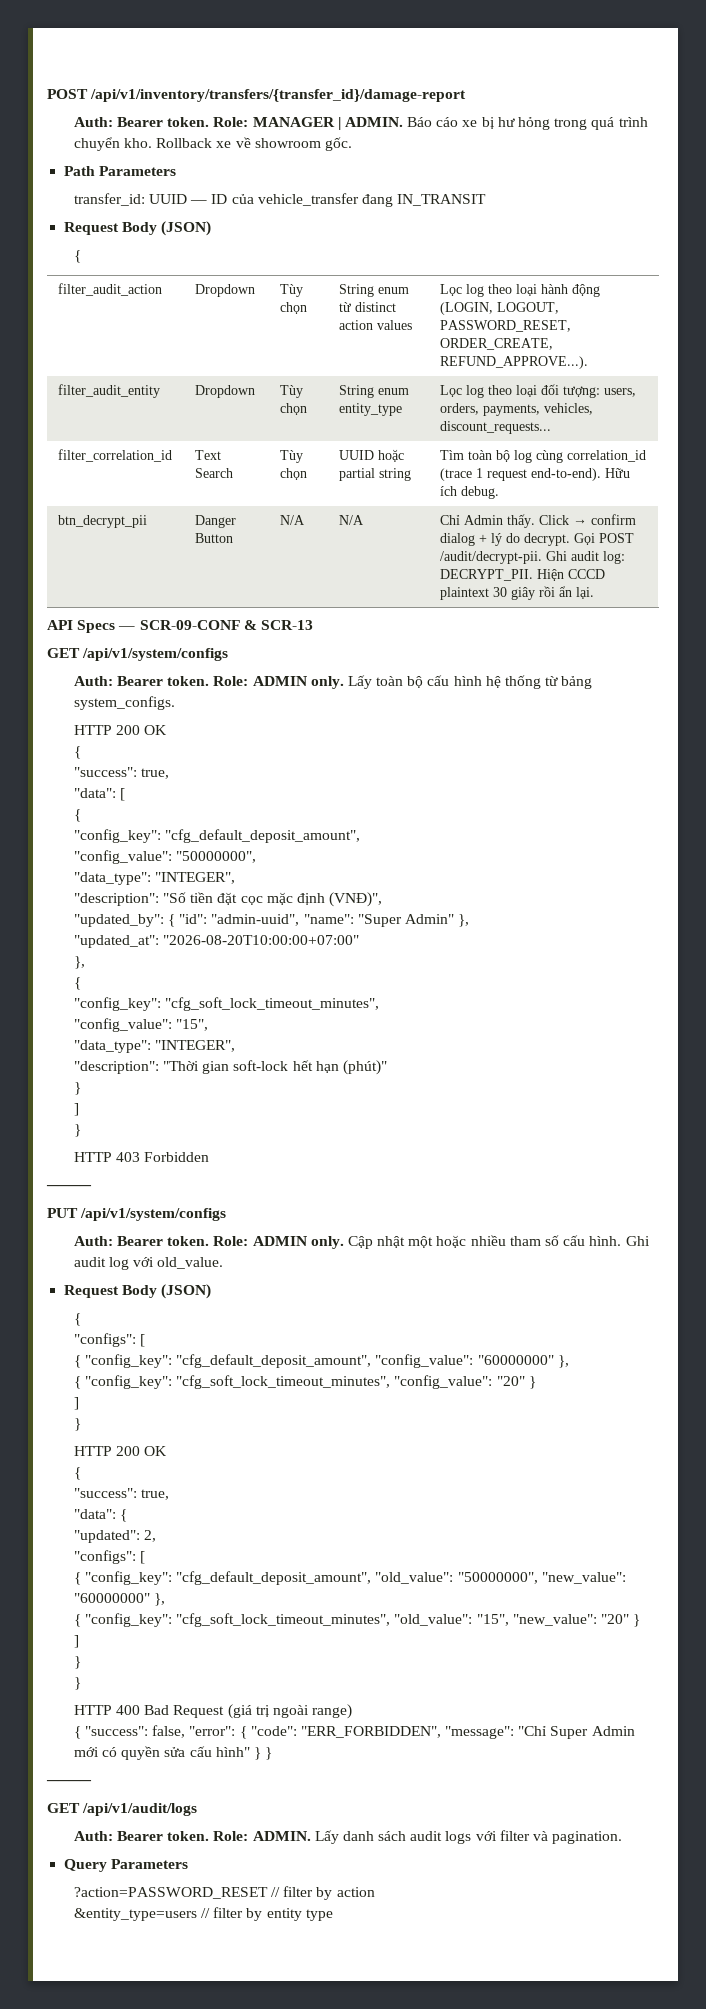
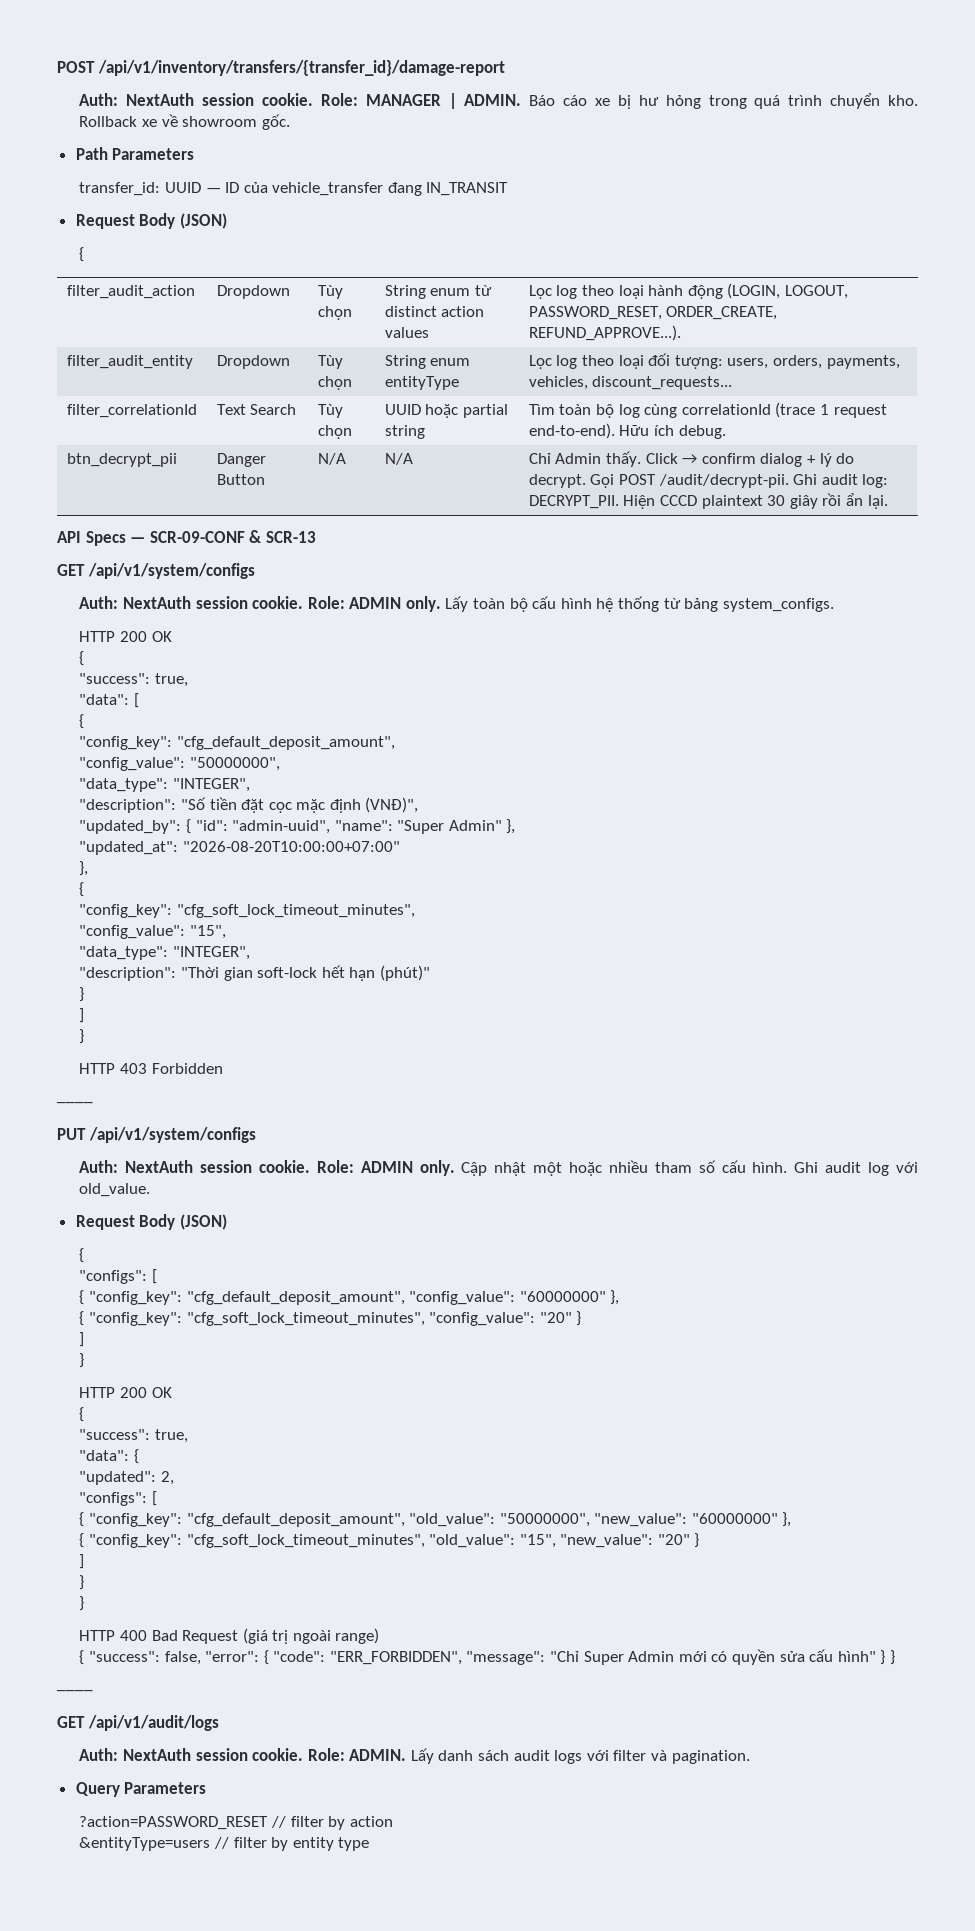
  POST /api/v1/inventory/transfers/{transfer_id}/damage-report
- Auth: Bearer token.
+ Auth: NextAuth session cookie.
- filter_audit_entity | Dropdown | Tùy chọn | String enum entity_type | Lọc log theo loại đối tượng: users, orders, payments, vehicles, discount_requests...
+ filter_audit_entity | Dropdown | Tùy chọn | String enum entityType | Lọc log theo loại đối tượng: users, orders, payments, vehicles, discount_requests...
- filter_correlation_id | Text Search | Tùy chọn | UUID hoặc partial string | Tìm toàn bộ log cùng correlation_id (trace 1 request end-to-end). Hữu ích debug.
+ filter_correlationId | Text Search | Tùy chọn | UUID hoặc partial string | Tìm toàn bộ log cùng correlationId (trace 1 request end-to-end). Hữu ích debug.
  GET /api/v1/system/configs
- Auth: Bearer token.
+ Auth: NextAuth session cookie.
  PUT /api/v1/system/configs
- Auth: Bearer token.
+ Auth: NextAuth session cookie.
  GET /api/v1/audit/logs
- Auth: Bearer token.
+ Auth: NextAuth session cookie.
- &entity_type=users // filter by entity type
+ &entityType=users // filter by entity type

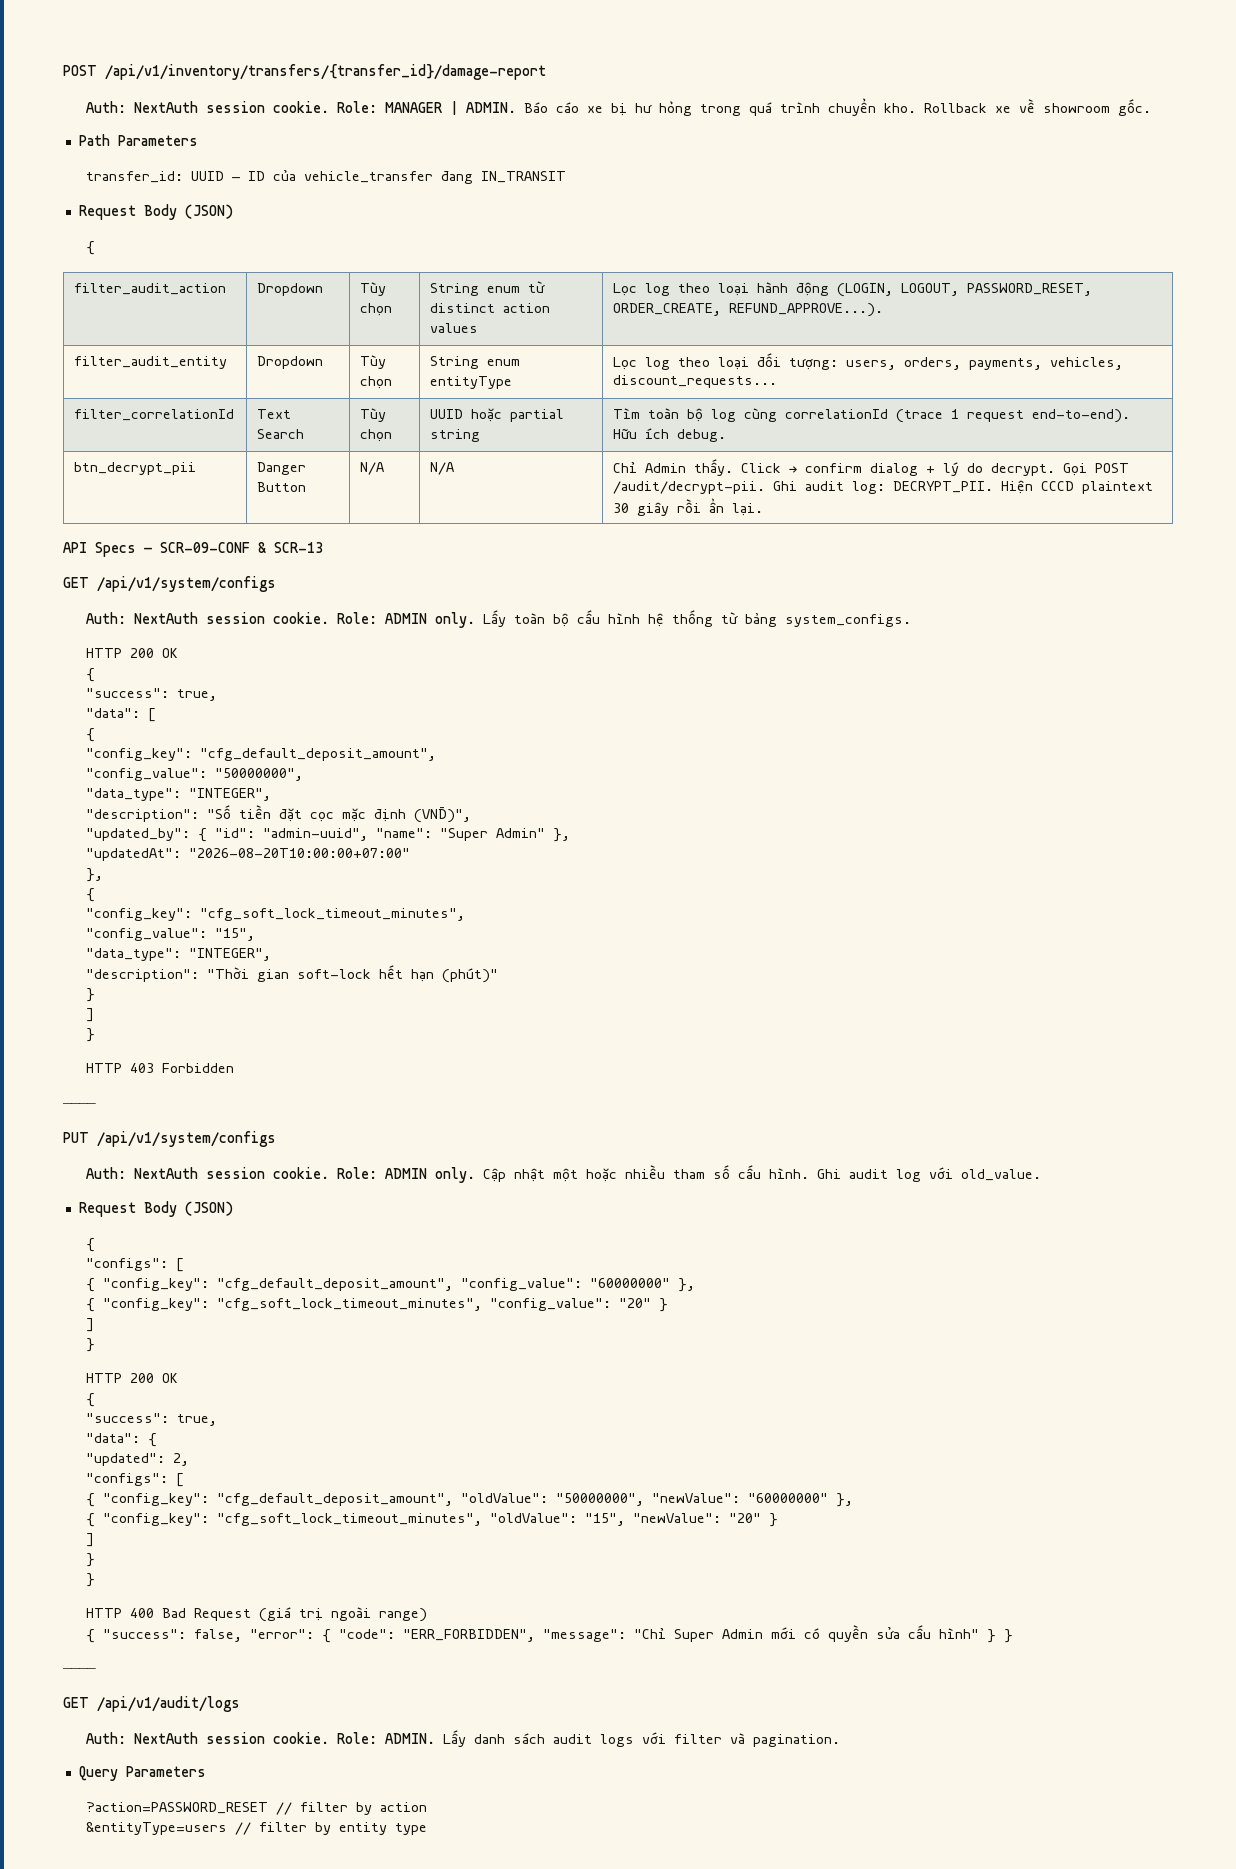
- "updated_at": "2026-08-20T10:00:00+07:00"
+ "updatedAt": "2026-08-20T10:00:00+07:00"
- { "config_key": "cfg_default_deposit_amount", "old_value": "50000000", "new_value": "60000000" },
- { "config_key": "cfg_soft_lock_timeout_minutes", "old_value": "15", "new_value": "20" }
+ { "config_key": "cfg_default_deposit_amount", "oldValue": "50000000", "newValue": "60000000" },
+ { "config_key": "cfg_soft_lock_timeout_minutes", "oldValue": "15", "newValue": "20" }

